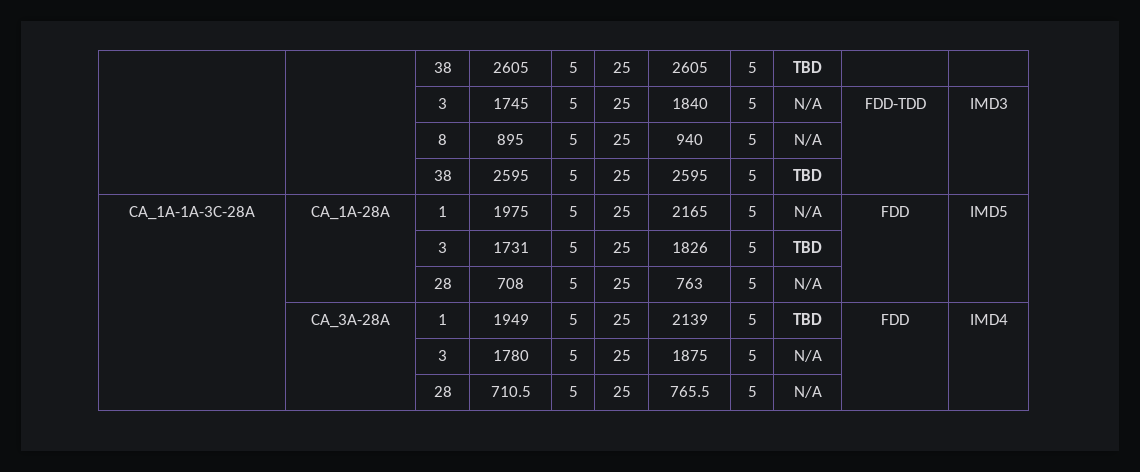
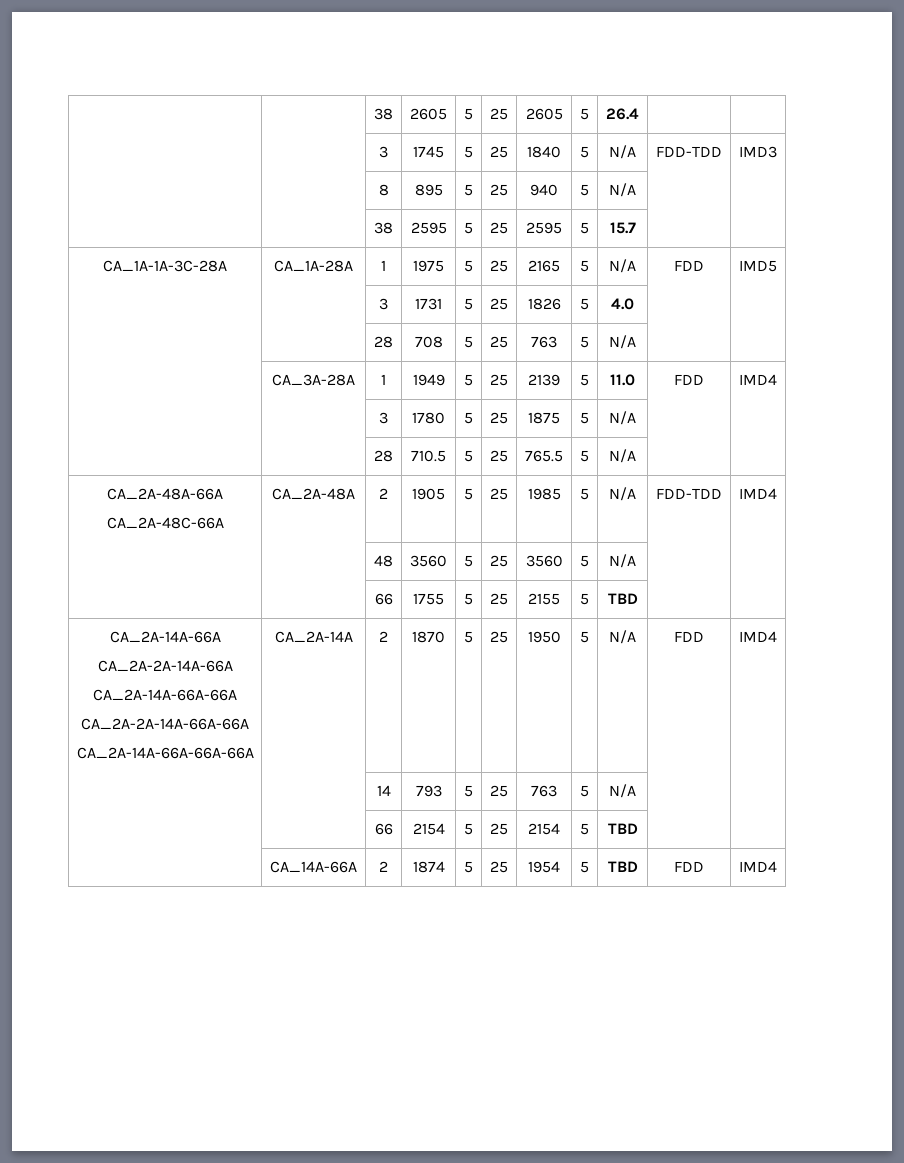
- | | 38 | 2605 | 5 | 25 | 2605 | 5 | TBD | |
+ | | 38 | 2605 | 5 | 25 | 2605 | 5 | 26.4 | |
- | | 38 | 2595 | 5 | 25 | 2595 | 5 | TBD | |
+ | | 38 | 2595 | 5 | 25 | 2595 | 5 | 15.7 | |
- | | 3 | 1731 | 5 | 25 | 1826 | 5 | TBD | |
+ | | 3 | 1731 | 5 | 25 | 1826 | 5 | 4.0 | |
- | CA_3A-28A | 1 | 1949 | 5 | 25 | 2139 | 5 | TBD | FDD | IMD4
+ | CA_3A-28A | 1 | 1949 | 5 | 25 | 2139 | 5 | 11.0 | FDD | IMD4
+ CA_2A-48A-66A
+ CA_2A-48C-66A | CA_2A-48A | 2 | 1905 | 5 | 25 | 1985 | 5 | N/A | FDD-TDD | IMD4
+ | | 48 | 3560 | 5 | 25 | 3560 | 5 | N/A | |
+ | | 66 | 1755 | 5 | 25 | 2155 | 5 | TBD | |
+ CA_2A-14A-66A
+ CA_2A-2A-14A-66A
+ CA_2A-14A-66A-66A
+ CA_2A-2A-14A-66A-66A
+ CA_2A-14A-66A-66A-66A | CA_2A-14A | 2 | 1870 | 5 | 25 | 1950 | 5 | N/A | FDD | IMD4
+ | | 14 | 793 | 5 | 25 | 763 | 5 | N/A | |
+ | | 66 | 2154 | 5 | 25 | 2154 | 5 | TBD | |
+ | CA_14A-66A | 2 | 1874 | 5 | 25 | 1954 | 5 | TBD | FDD | IMD4

